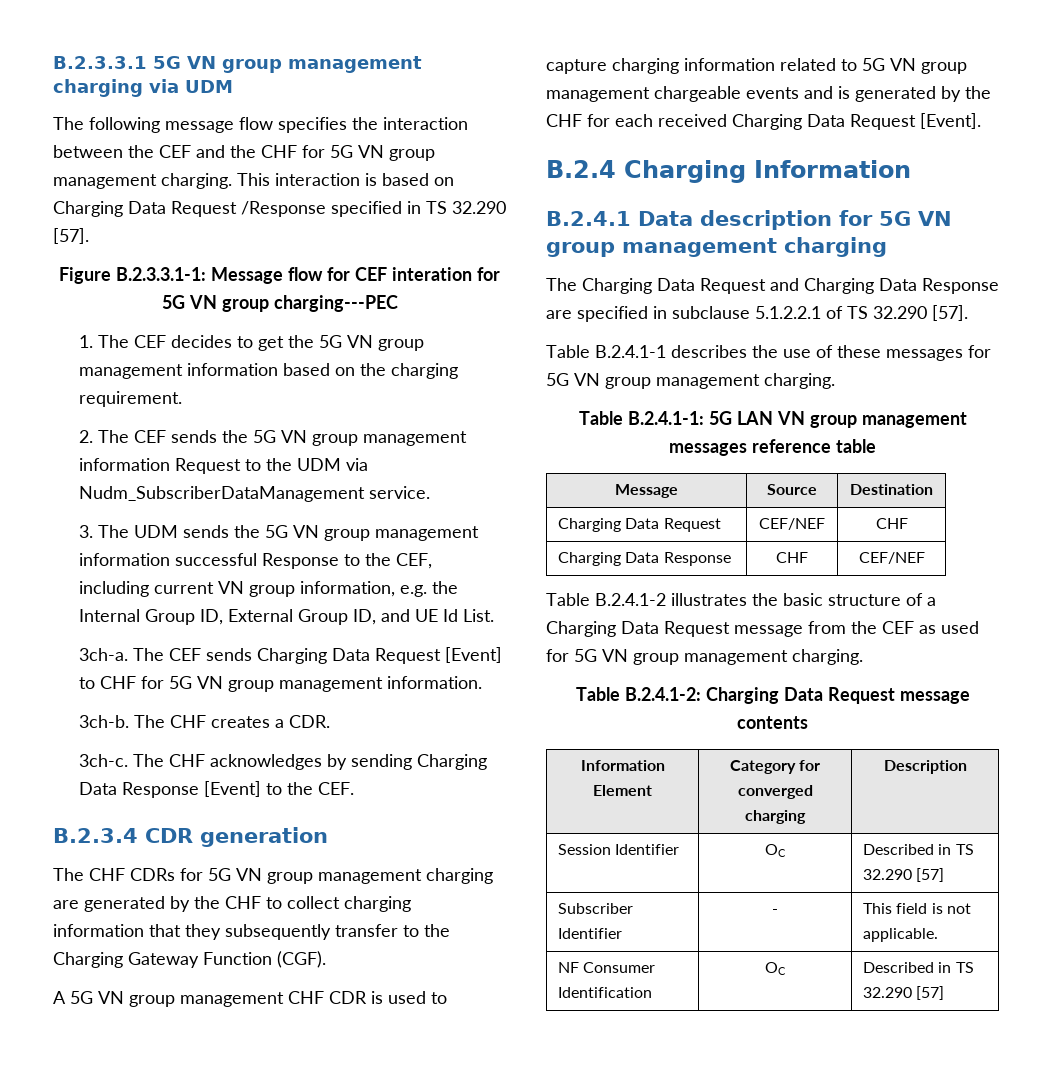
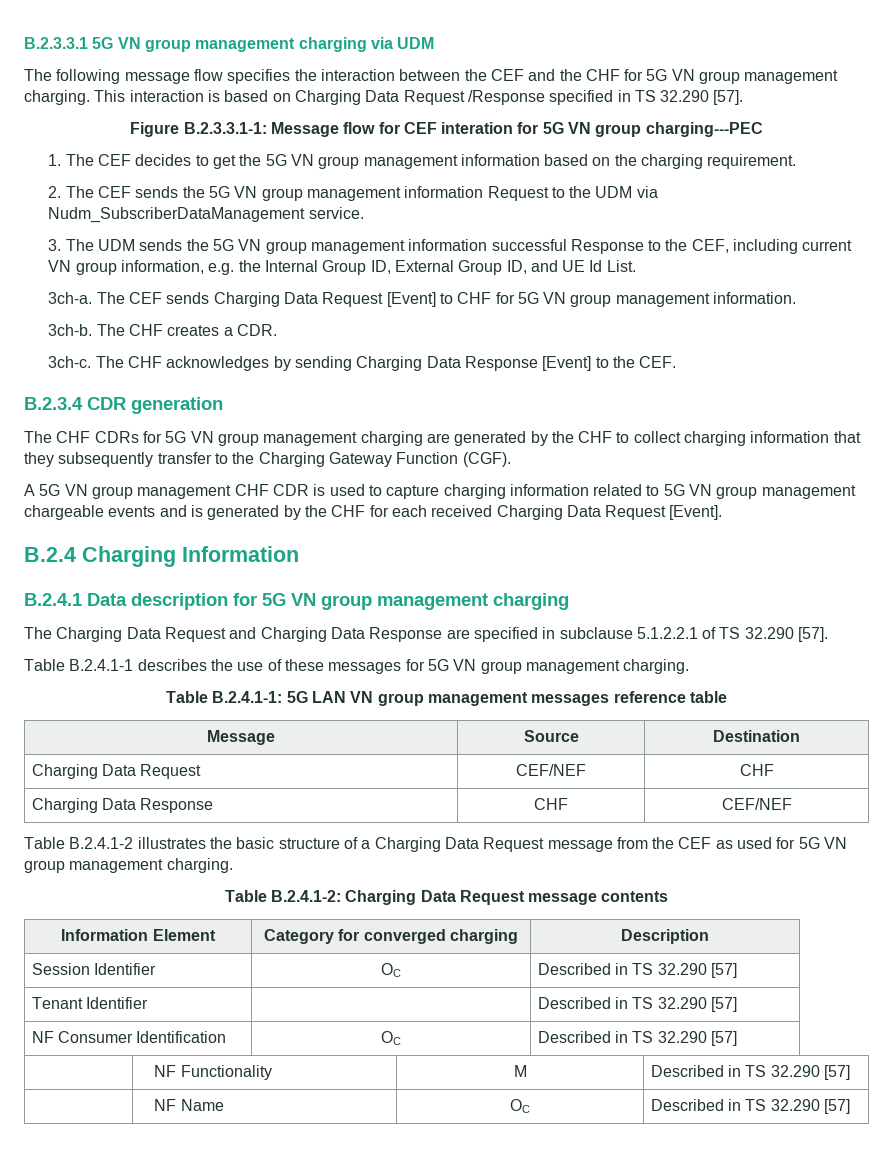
- Subscriber Identifier | - | This field is not applicable.
+ Tenant Identifier | | Described in TS 32.290 [57]
+ | NF Functionality | M | Described in TS 32.290 [57]
+ | NF Name | OC | Described in TS 32.290 [57]

